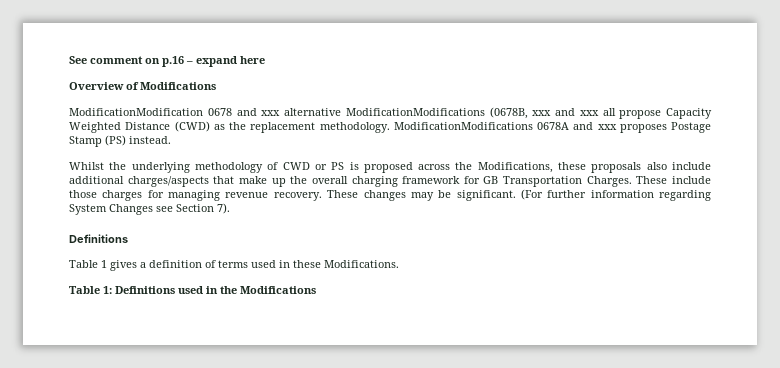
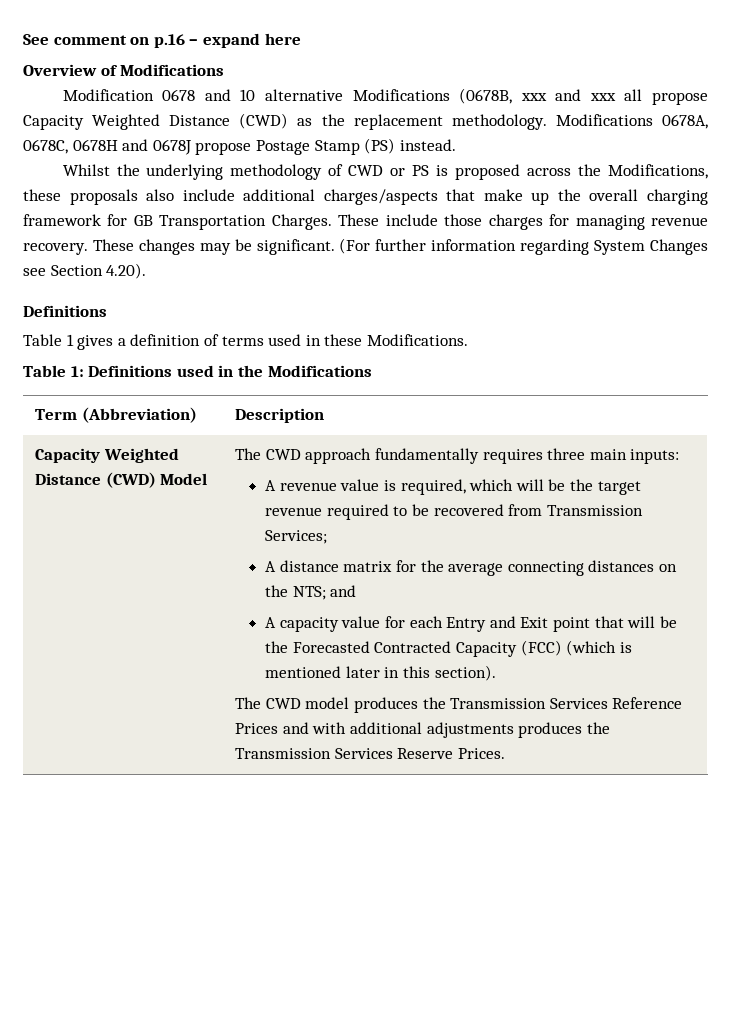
- ModificationModification 0678 and xxx alternative ModificationModifications (0678B, xxx and xxx all propose Capacity Weighted Distance (CWD) as the replacement methodology.
+ Modification 0678 and 10 alternative Modifications (0678B, xxx and xxx all propose Capacity Weighted Distance (CWD) as the replacement methodology.
- ModificationModifications 0678A and xxx proposes Postage Stamp (PS) instead.
+ Modifications 0678A, 0678C, 0678H and 0678J propose Postage Stamp (PS) instead.
- (For further information regarding System Changes see Section 7).
+ (For further information regarding System Changes see Section 4.20).
+ Term (Abbreviation) | Description
+ Capacity Weighted Distance (CWD) Model | The CWD approach fundamentally requires three main inputs:
+ A revenue value is required, which will be the target revenue required to be recovered from Transmission Services;
+ A distance matrix for the average connecting distances on the NTS; and
+ A capacity value for each Entry and Exit point that will be the Forecasted Contracted Capacity (FCC) (which is mentioned later in this section).
+ The CWD model produces the Transmission Services Reference Prices and with additional adjustments produces the Transmission Services Reserve Prices.

